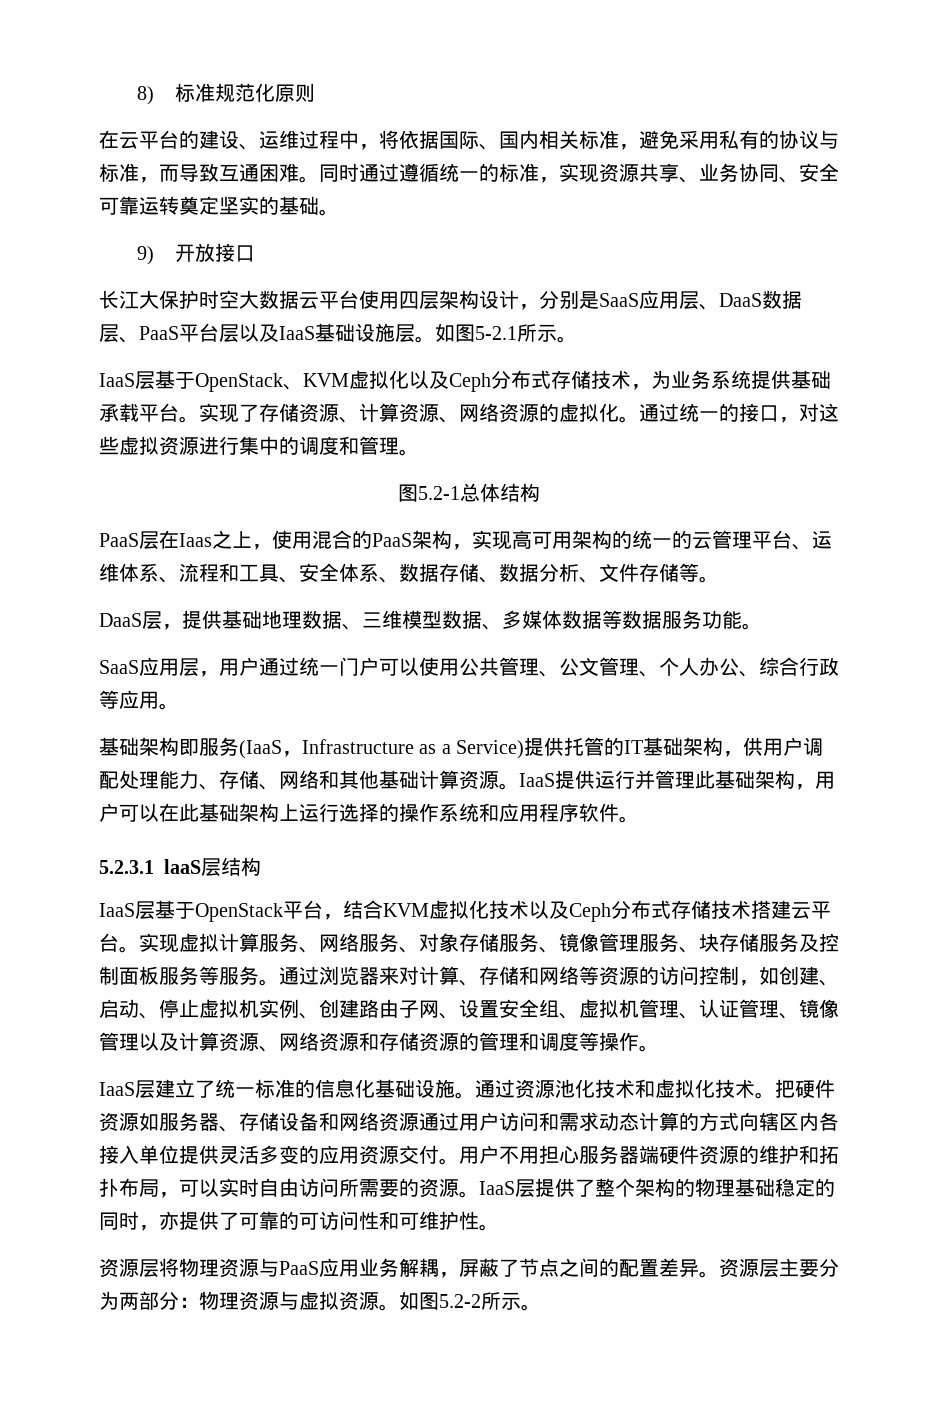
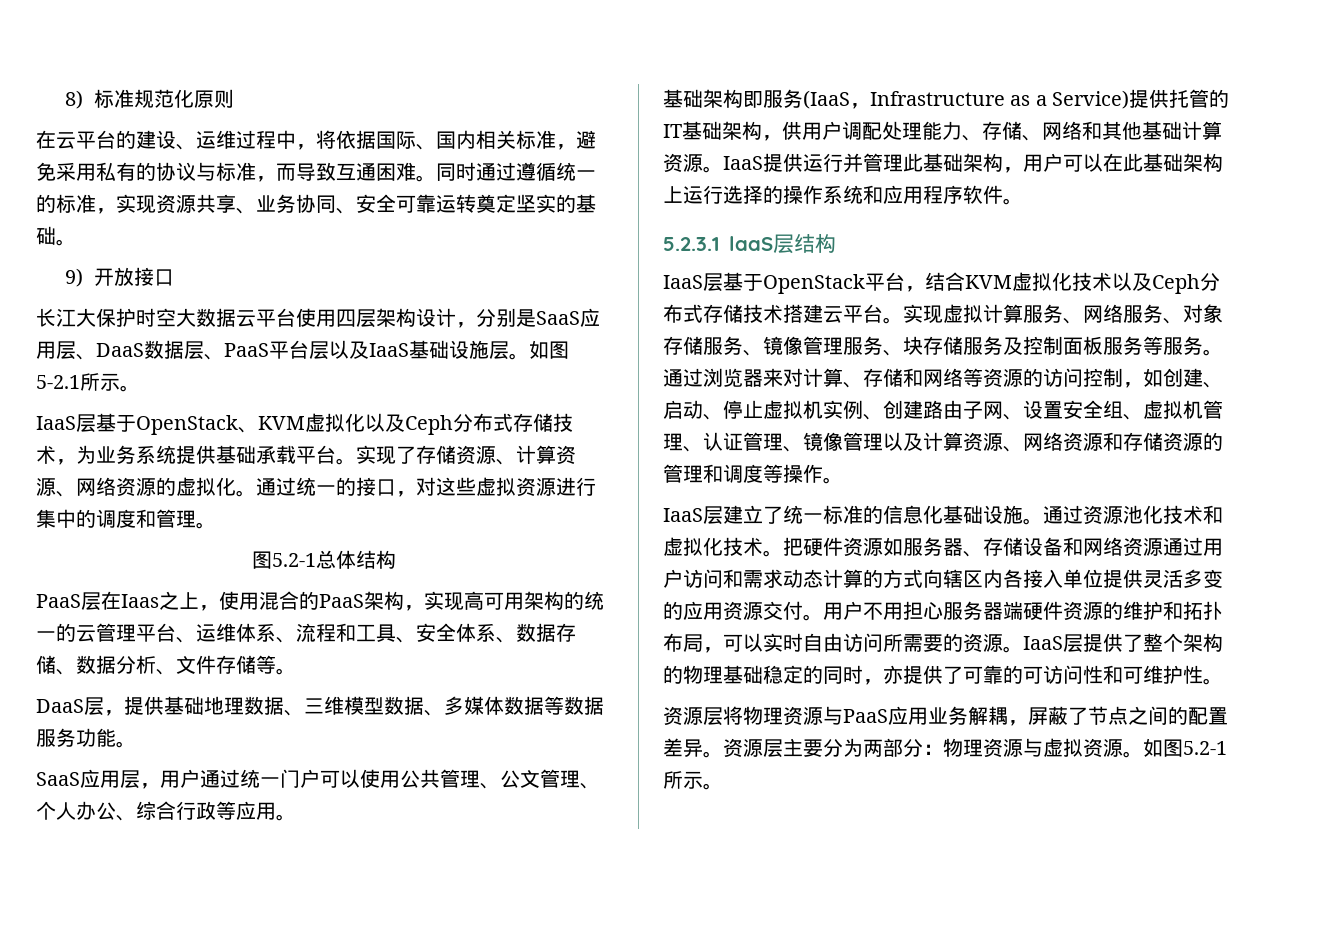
- 如图5.2-2所示。
+ 如图5.2-1所示。

